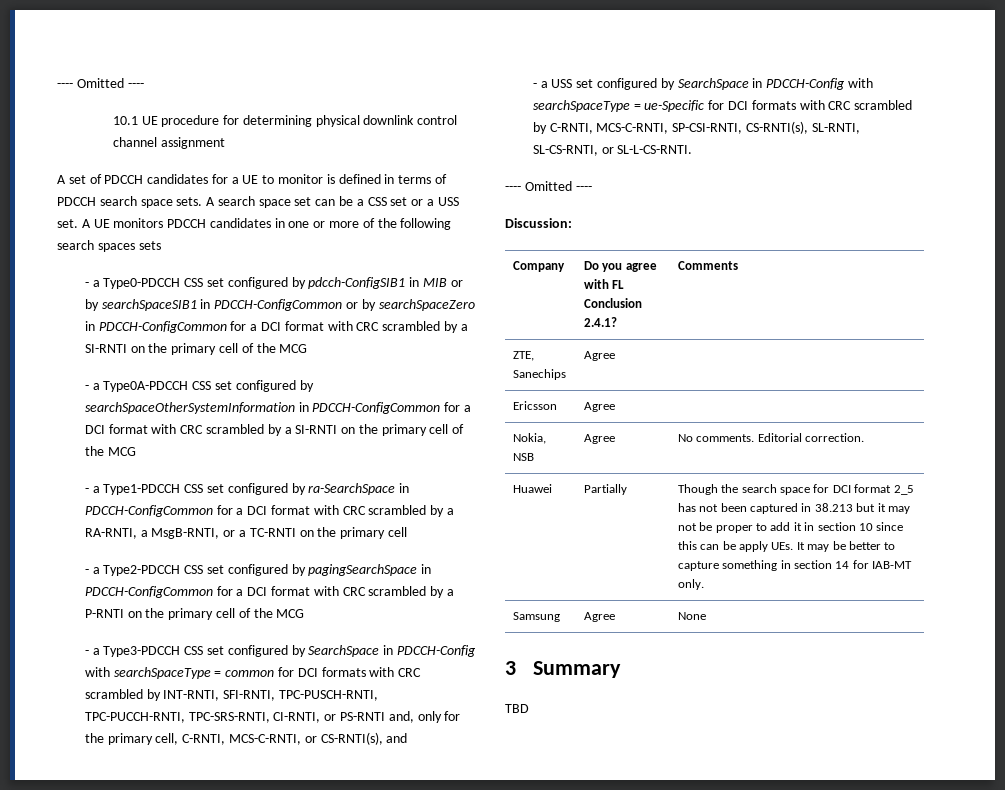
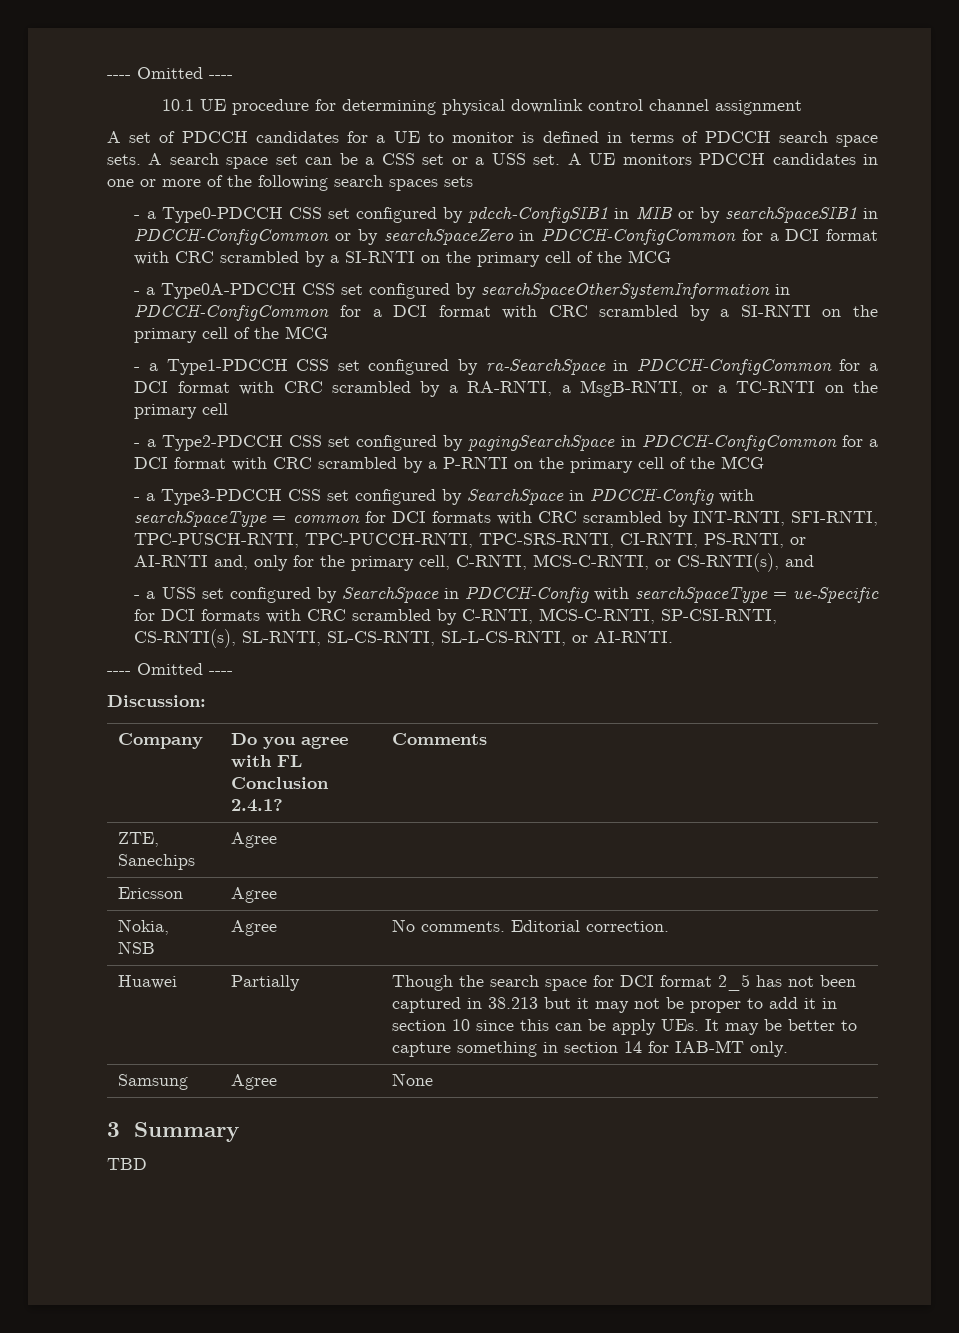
- - a Type3-PDCCH CSS set configured by SearchSpace in PDCCH-Config with searchSpaceType = common for DCI formats with CRC scrambled by INT-RNTI, SFI-RNTI, TPC-PUSCH-RNTI, TPC-PUCCH-RNTI, TPC-SRS-RNTI, CI-RNTI, or PS-RNTI and, only for the primary cell, C-RNTI, MCS-C-RNTI, or CS-RNTI(s), and
+ - a Type3-PDCCH CSS set configured by SearchSpace in PDCCH-Config with searchSpaceType = common for DCI formats with CRC scrambled by INT-RNTI, SFI-RNTI, TPC-PUSCH-RNTI, TPC-PUCCH-RNTI, TPC-SRS-RNTI, CI-RNTI, PS-RNTI, or AI-RNTI and, only for the primary cell, C-RNTI, MCS-C-RNTI, or CS-RNTI(s), and
- - a USS set configured by SearchSpace in PDCCH-Config with searchSpaceType = ue-Specific for DCI formats with CRC scrambled by C-RNTI, MCS-C-RNTI, SP-CSI-RNTI, CS-RNTI(s), SL-RNTI, SL-CS-RNTI, or SL-L-CS-RNTI.
+ - a USS set configured by SearchSpace in PDCCH-Config with searchSpaceType = ue-Specific for DCI formats with CRC scrambled by C-RNTI, MCS-C-RNTI, SP-CSI-RNTI, CS-RNTI(s), SL-RNTI, SL-CS-RNTI, SL-L-CS-RNTI, or AI-RNTI.

